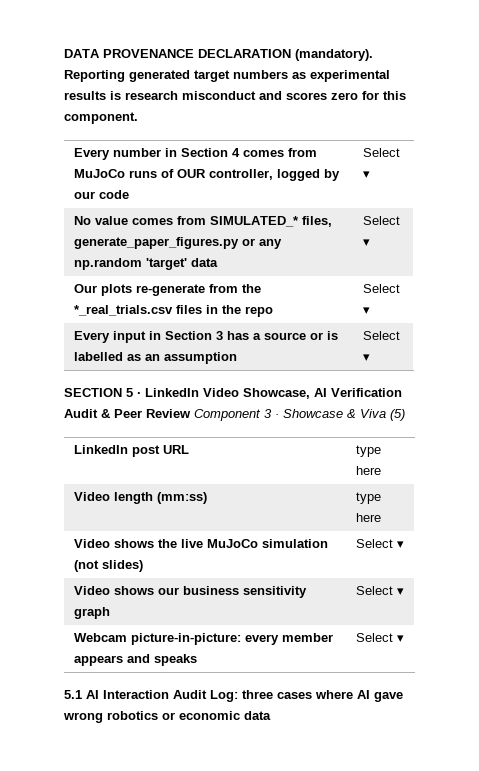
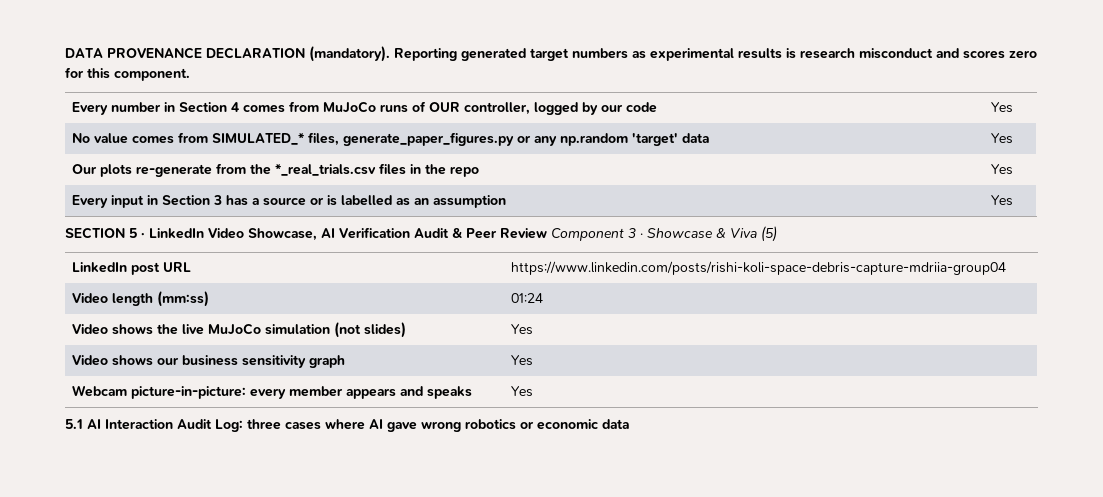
- Every number in Section 4 comes from MuJoCo runs of OUR controller, logged by our code | Select ▾
+ Every number in Section 4 comes from MuJoCo runs of OUR controller, logged by our code | Yes
- No value comes from SIMULATED_* files, generate_paper_figures.py or any np.random 'target' data | Select ▾
+ No value comes from SIMULATED_* files, generate_paper_figures.py or any np.random 'target' data | Yes
- Our plots re-generate from the *_real_trials.csv files in the repo | Select ▾
+ Our plots re-generate from the *_real_trials.csv files in the repo | Yes
- Every input in Section 3 has a source or is labelled as an assumption | Select ▾
+ Every input in Section 3 has a source or is labelled as an assumption | Yes
- LinkedIn post URL | type here
+ LinkedIn post URL | https://www.linkedin.com/posts/rishi-koli-space-debris-capture-mdriia-group04
- Video length (mm:ss) | type here
+ Video length (mm:ss) | 01:24
- Video shows the live MuJoCo simulation (not slides) | Select ▾
+ Video shows the live MuJoCo simulation (not slides) | Yes
- Video shows our business sensitivity graph | Select ▾
+ Video shows our business sensitivity graph | Yes
- Webcam picture-in-picture: every member appears and speaks | Select ▾
+ Webcam picture-in-picture: every member appears and speaks | Yes

